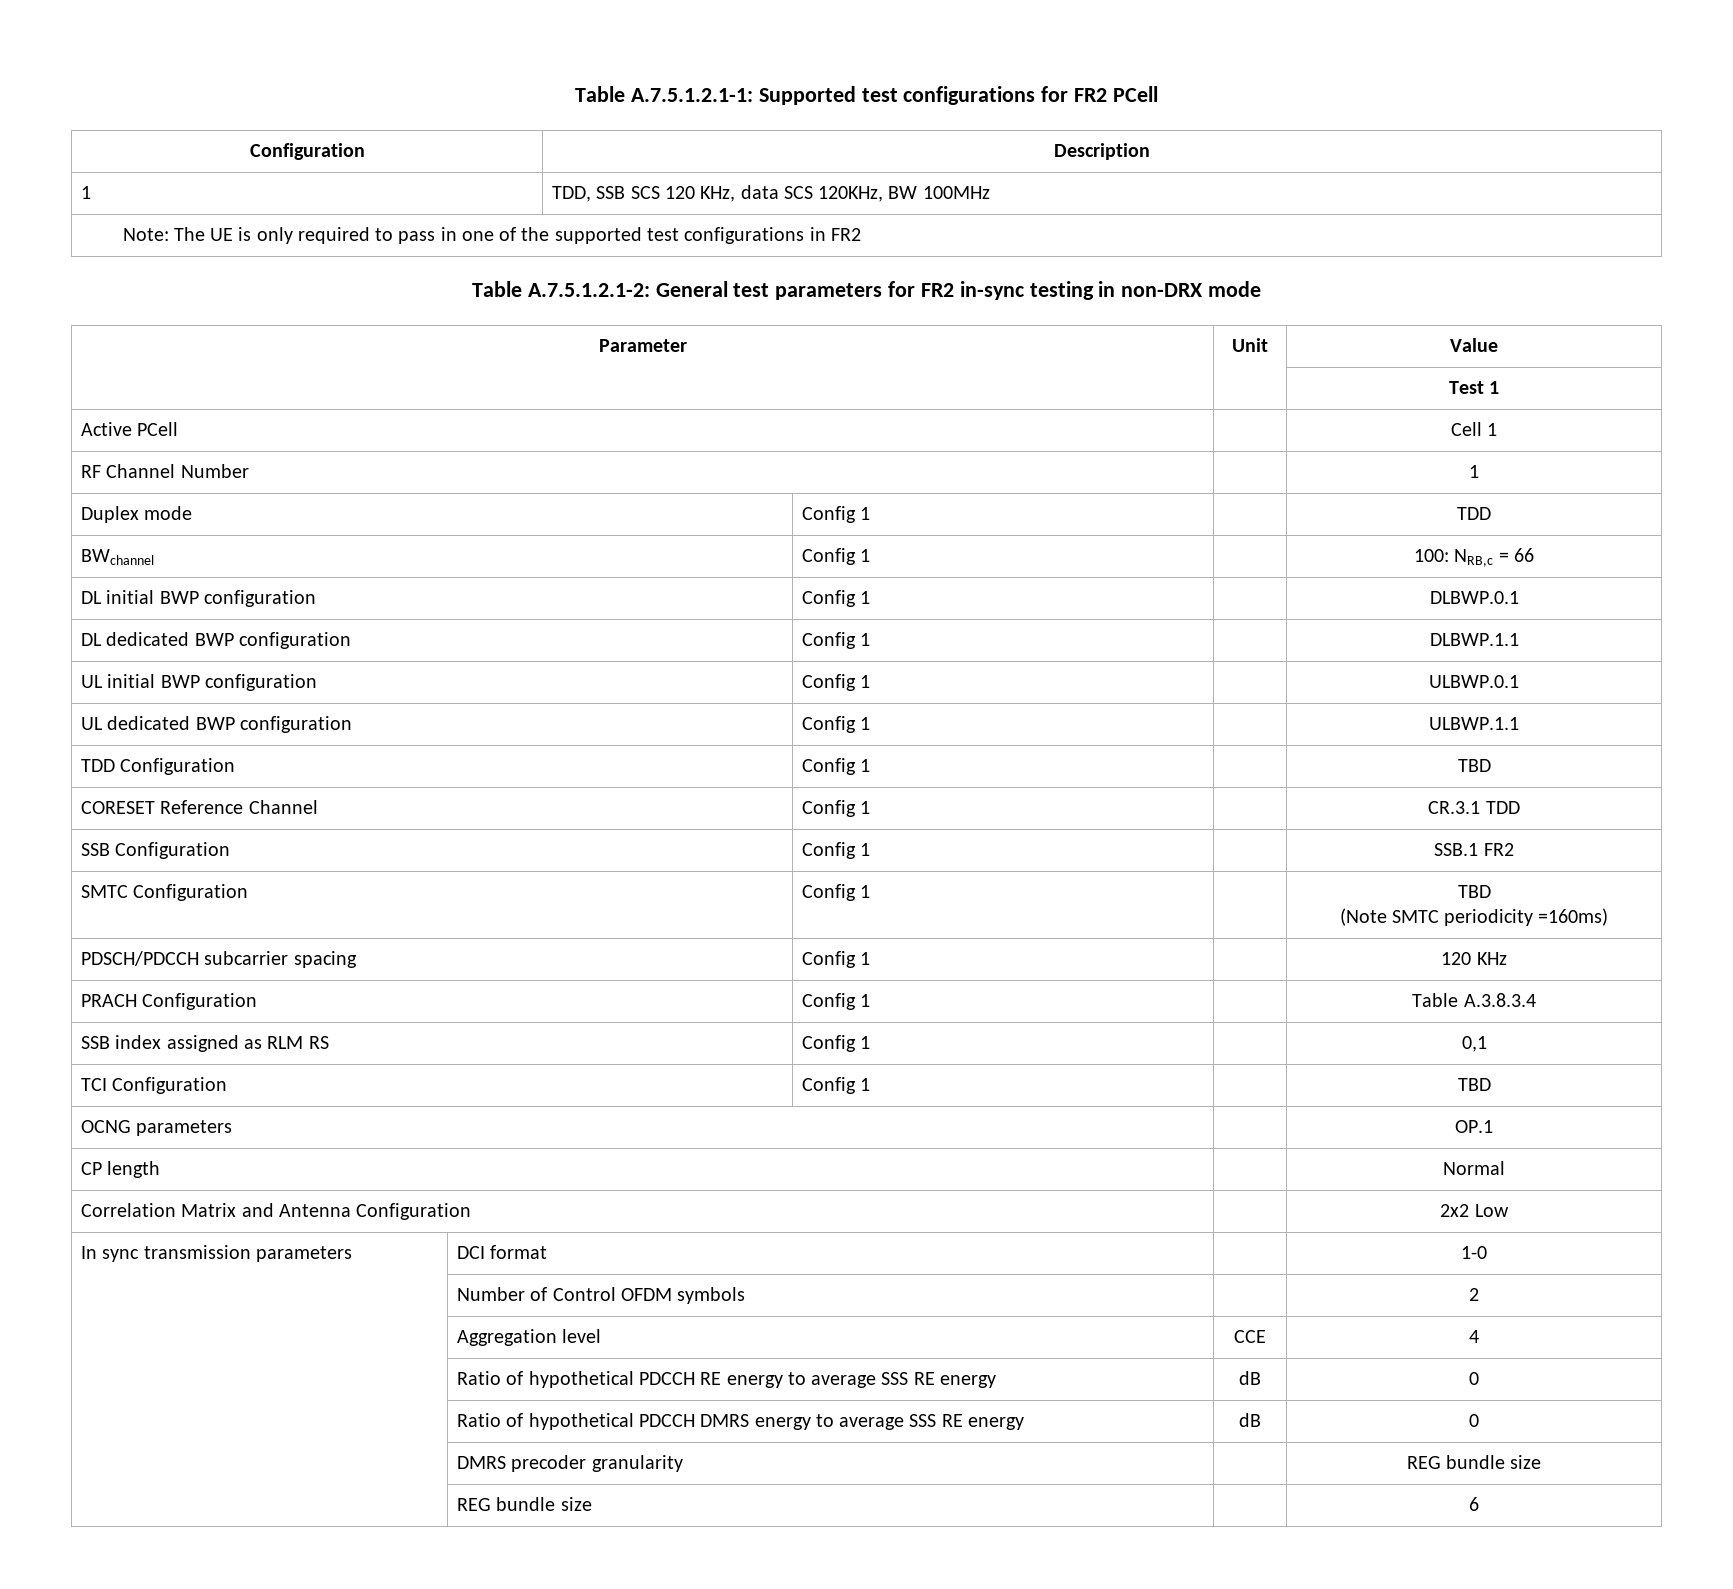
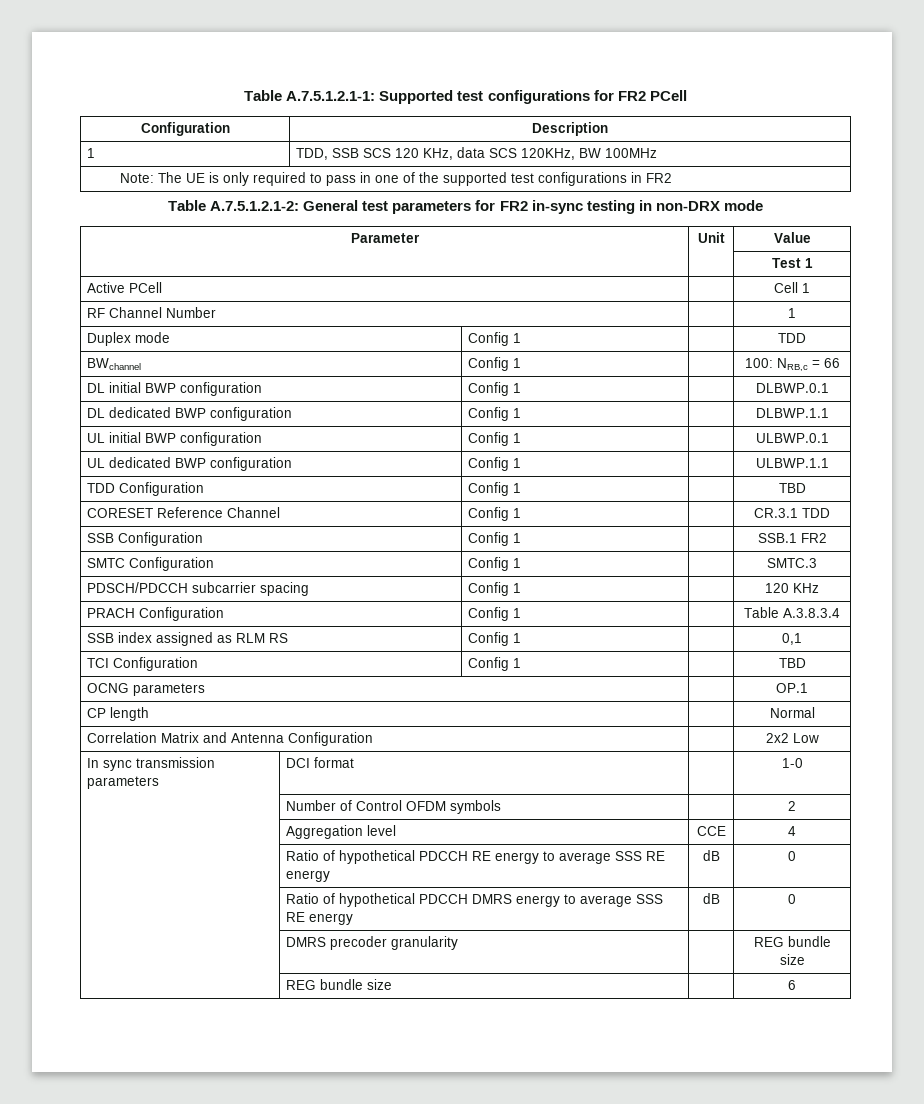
- SMTC Configuration | Config 1 | | TBD
- (Note SMTC periodicity =160ms)
+ SMTC Configuration | Config 1 | | SMTC.3

